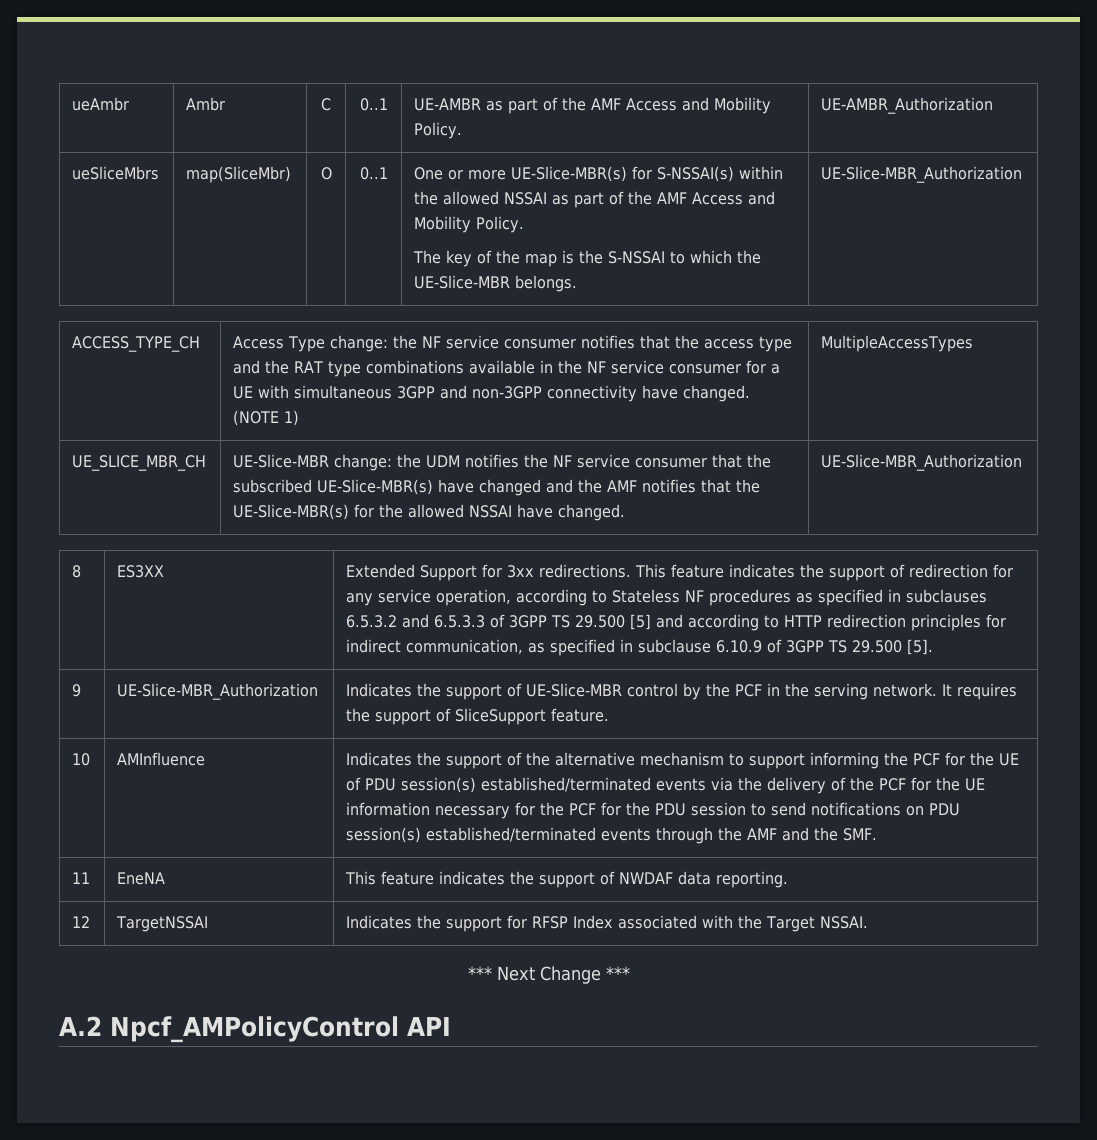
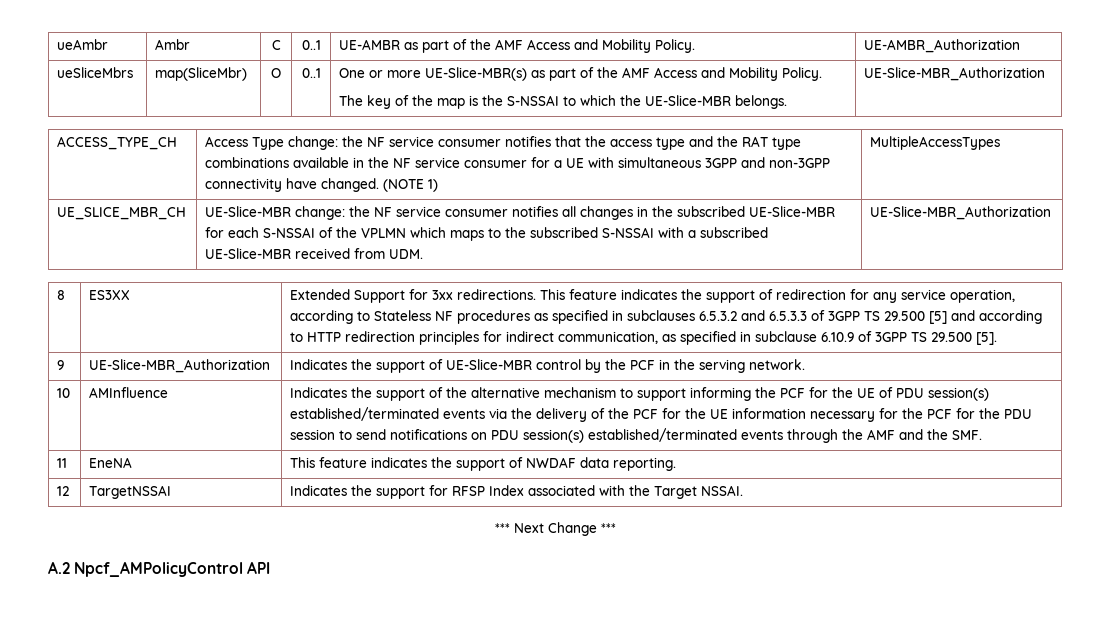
- ueSliceMbrs | map(SliceMbr) | O | 0..1 | One or more UE-Slice-MBR(s) for S-NSSAI(s) within the allowed NSSAI as part of the AMF Access and Mobility Policy.
+ ueSliceMbrs | map(SliceMbr) | O | 0..1 | One or more UE-Slice-MBR(s) as part of the AMF Access and Mobility Policy.
- UE_SLICE_MBR_CH | UE-Slice-MBR change: the UDM notifies the NF service consumer that the subscribed UE-Slice-MBR(s) have changed and the AMF notifies that the UE-Slice-MBR(s) for the allowed NSSAI have changed. | UE-Slice-MBR_Authorization
+ UE_SLICE_MBR_CH | UE-Slice-MBR change: the NF service consumer notifies all changes in the subscribed UE-Slice-MBR for each S-NSSAI of the VPLMN which maps to the subscribed S-NSSAI with a subscribed UE-Slice-MBR received from UDM. | UE-Slice-MBR_Authorization
- 9 | UE-Slice-MBR_Authorization | Indicates the support of UE-Slice-MBR control by the PCF in the serving network. It requires the support of SliceSupport feature.
+ 9 | UE-Slice-MBR_Authorization | Indicates the support of UE-Slice-MBR control by the PCF in the serving network.

